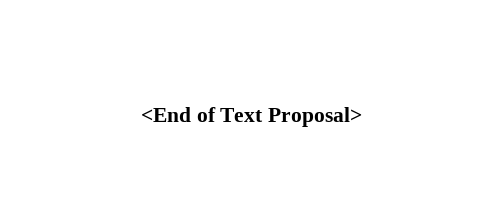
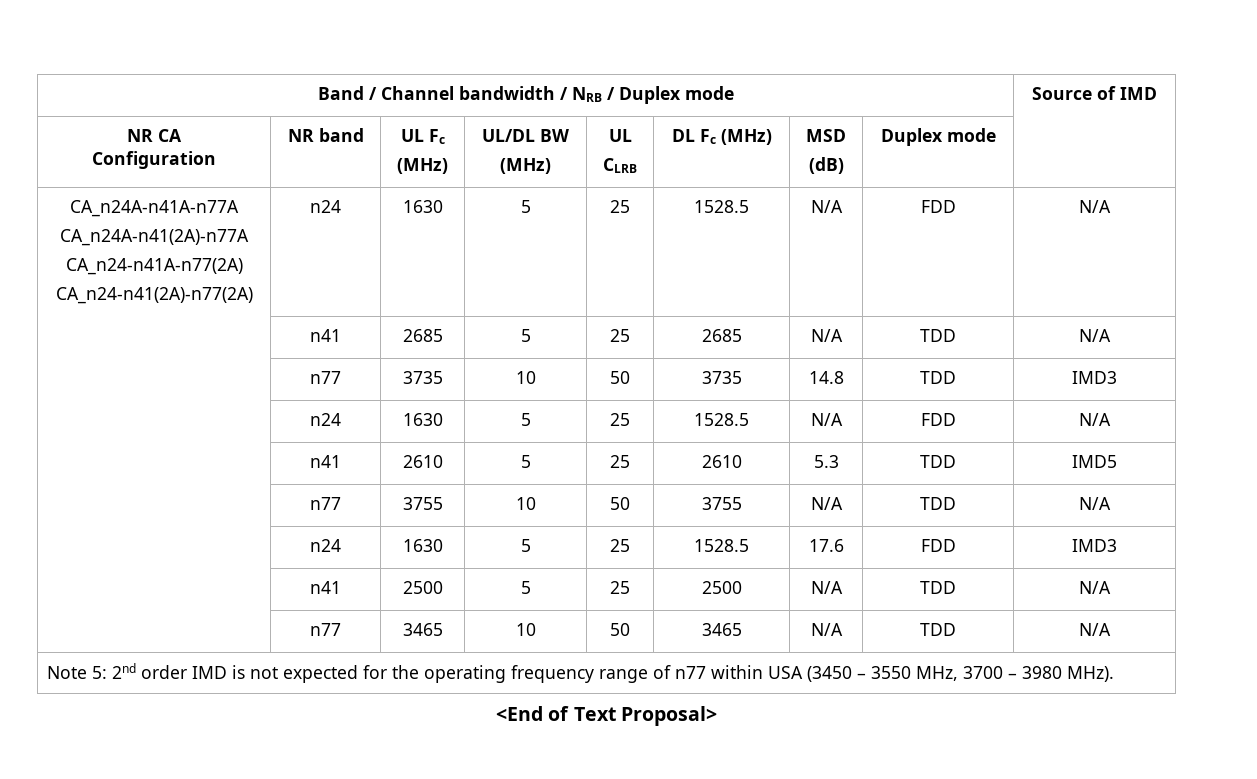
+ Band / Channel bandwidth / NRB / Duplex mode | Source of IMD
+ NR CA
+ Configuration | NR band | UL Fc
+ (MHz) | UL/DL BW
+ (MHz) | UL
+ CLRB | DL Fc (MHz) | MSD
+ (dB) | Duplex mode |
+ CA_n24A-n41A-n77A
+ CA_n24A-n41(2A)-n77A
+ CA_n24-n41A-n77(2A)
+ CA_n24-n41(2A)-n77(2A) | n24 | 1630 | 5 | 25 | 1528.5 | N/A | FDD | N/A
+ | n41 | 2685 | 5 | 25 | 2685 | N/A | TDD | N/A
+ | n77 | 3735 | 10 | 50 | 3735 | 14.8 | TDD | IMD3
+ | n24 | 1630 | 5 | 25 | 1528.5 | N/A | FDD | N/A
+ | n41 | 2610 | 5 | 25 | 2610 | 5.3 | TDD | IMD5
+ | n77 | 3755 | 10 | 50 | 3755 | N/A | TDD | N/A
+ | n24 | 1630 | 5 | 25 | 1528.5 | 17.6 | FDD | IMD3
+ | n41 | 2500 | 5 | 25 | 2500 | N/A | TDD | N/A
+ | n77 | 3465 | 10 | 50 | 3465 | N/A | TDD | N/A
+ Note 5: 2nd order IMD is not expected for the operating frequency range of n77 within USA (3450 – 3550 MHz, 3700 – 3980 MHz).

